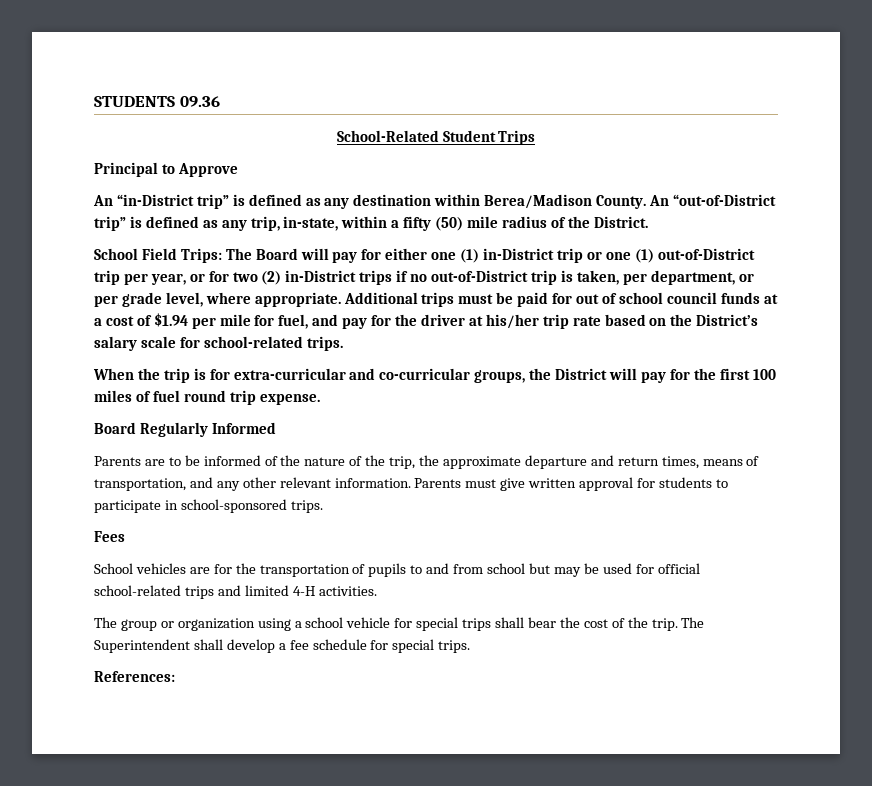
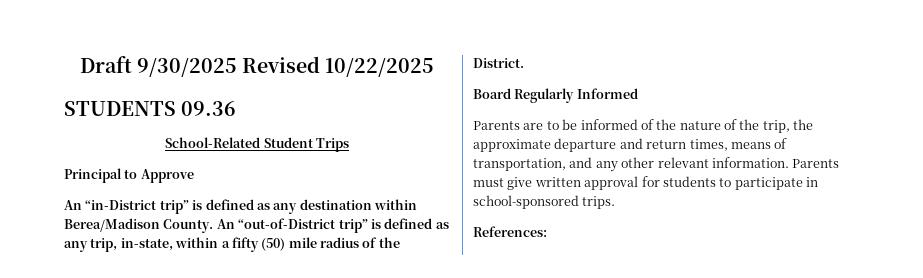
+ Draft 9/30/2025 Revised 10/22/2025
- School Field Trips: The Board will pay for either one (1) in-District trip or one (1) out-of-District trip per year, or for two (2) in-District trips if no out-of-District trip is taken, per department, or per grade level, where appropriate. Additional trips must be paid for out of school council funds at a cost of $1.94 per mile for fuel, and pay for the driver at his/her trip rate based on the District’s salary scale for school-related trips.
- When the trip is for extra-curricular and co-curricular groups, the District will pay for the first 100 miles of fuel round trip expense.
- Fees
- School vehicles are for the transportation of pupils to and from school but may be used for official school-related trips and limited 4-H activities.
- The group or organization using a school vehicle for special trips shall bear the cost of the trip. The Superintendent shall develop a fee schedule for special trips.

